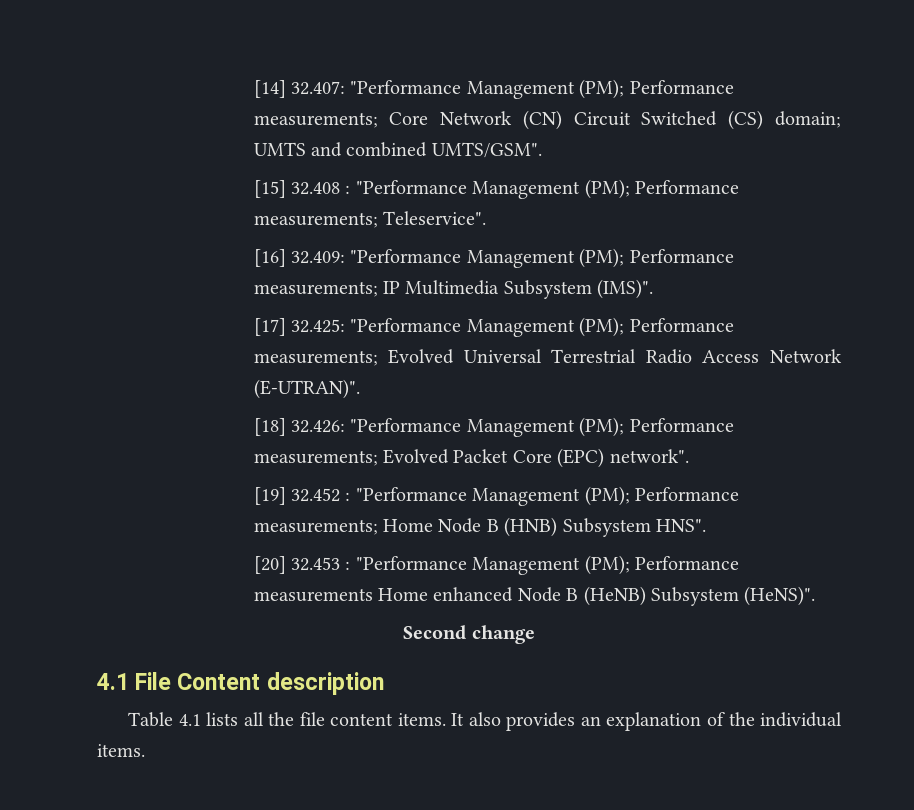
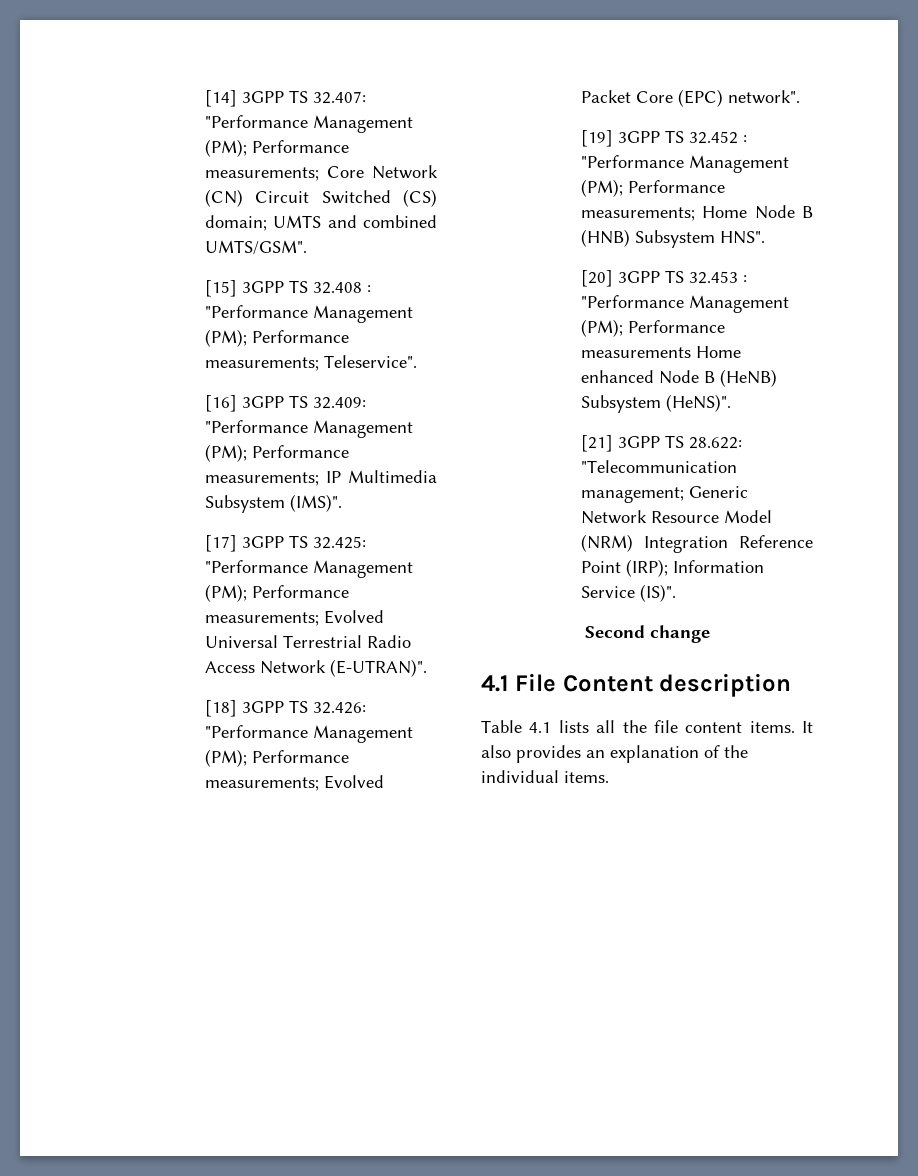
- [14] 32.407: "Performance Management (PM); Performance measurements; Core Network (CN) Circuit Switched (CS) domain; UMTS and combined UMTS/GSM".
+ [14] 3GPP TS 32.407: "Performance Management (PM); Performance measurements; Core Network (CN) Circuit Switched (CS) domain; UMTS and combined UMTS/GSM".
- [15] 32.408 : "Performance Management (PM); Performance measurements; Teleservice".
+ [15] 3GPP TS 32.408 : "Performance Management (PM); Performance measurements; Teleservice".
- [16] 32.409: "Performance Management (PM); Performance measurements; IP Multimedia Subsystem (IMS)".
+ [16] 3GPP TS 32.409: "Performance Management (PM); Performance measurements; IP Multimedia Subsystem (IMS)".
- [17] 32.425: "Performance Management (PM); Performance measurements; Evolved Universal Terrestrial Radio Access Network (E-UTRAN)".
+ [17] 3GPP TS 32.425: "Performance Management (PM); Performance measurements; Evolved Universal Terrestrial Radio Access Network (E-UTRAN)".
- [18] 32.426: "Performance Management (PM); Performance measurements; Evolved Packet Core (EPC) network".
+ [18] 3GPP TS 32.426: "Performance Management (PM); Performance measurements; Evolved Packet Core (EPC) network".
- [19] 32.452 : "Performance Management (PM); Performance measurements; Home Node B (HNB) Subsystem HNS".
+ [19] 3GPP TS 32.452 : "Performance Management (PM); Performance measurements; Home Node B (HNB) Subsystem HNS".
- [20] 32.453 : "Performance Management (PM); Performance measurements Home enhanced Node B (HeNB) Subsystem (HeNS)".
+ [20] 3GPP TS 32.453 : "Performance Management (PM); Performance measurements Home enhanced Node B (HeNB) Subsystem (HeNS)".
+ [21] 3GPP TS 28.622: "Telecommunication management; Generic Network Resource Model (NRM) Integration Reference Point (IRP); Information Service (IS)".

